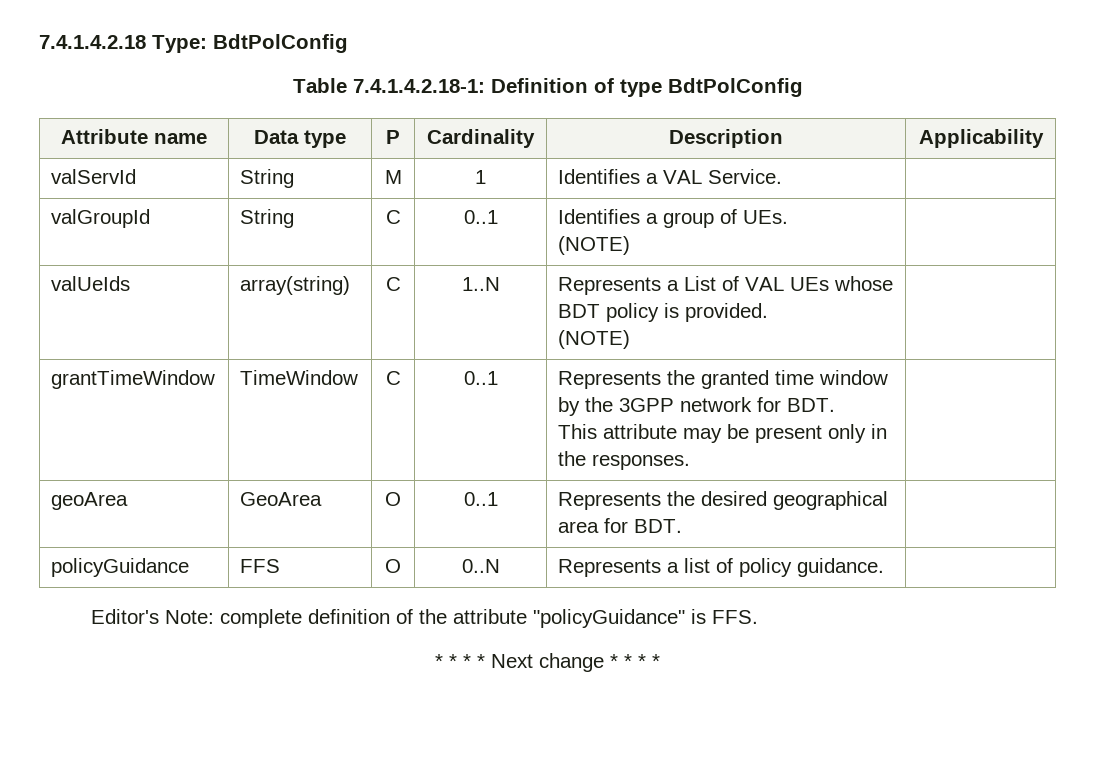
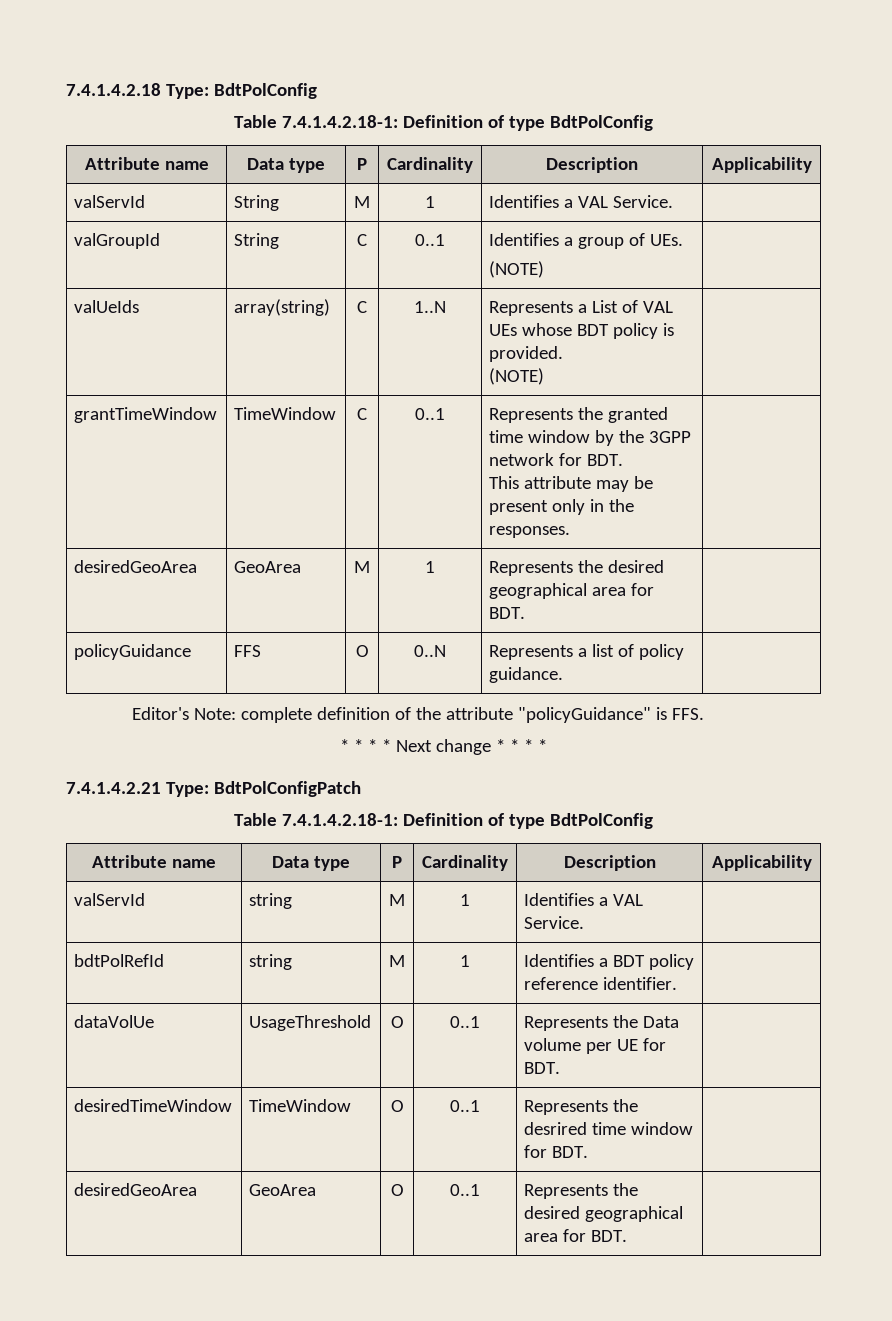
- geoArea | GeoArea | O | 0..1 | Represents the desired geographical area for BDT. |
+ desiredGeoArea | GeoArea | M | 1 | Represents the desired geographical area for BDT. |
+ 7.4.1.4.2.21 Type: BdtPolConfigPatch
+ Table 7.4.1.4.2.18-1: Definition of type BdtPolConfig
+ Attribute name | Data type | P | Cardinality | Description | Applicability
+ valServId | string | M | 1 | Identifies a VAL Service. |
+ bdtPolRefId | string | M | 1 | Identifies a BDT policy reference identifier. |
+ dataVolUe | UsageThreshold | O | 0..1 | Represents the Data volume per UE for BDT. |
+ desiredTimeWindow | TimeWindow | O | 0..1 | Represents the desrired time window for BDT. |
+ desiredGeoArea | GeoArea | O | 0..1 | Represents the desired geographical area for BDT. |

